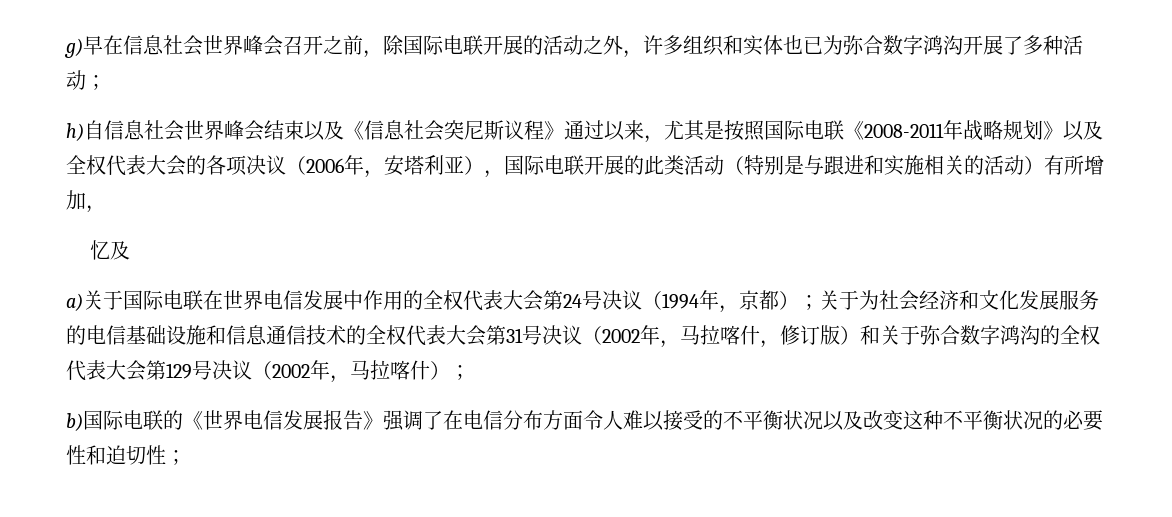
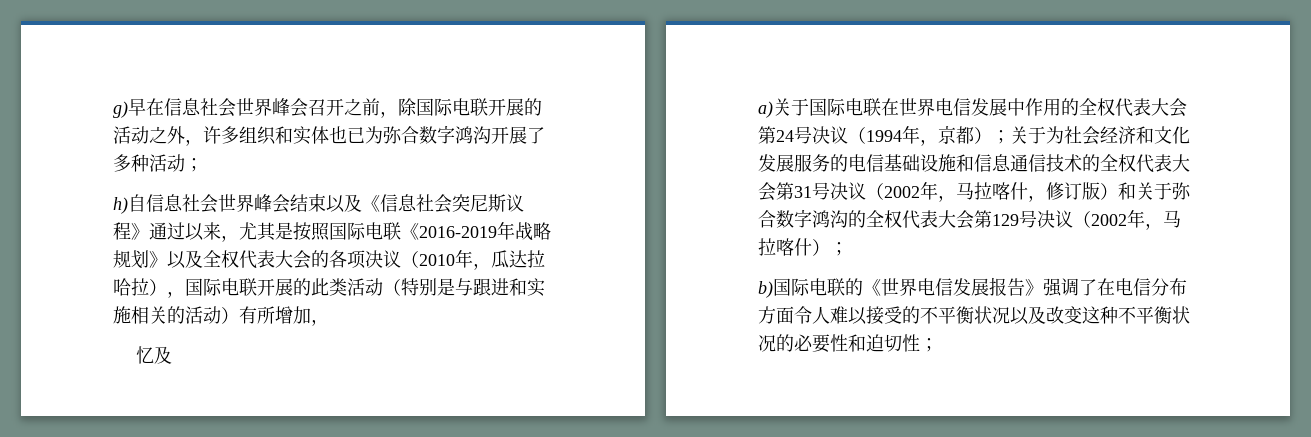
- h)自信息社会世界峰会结束以及《信息社会突尼斯议程》通过以来，尤其是按照国际电联《2008-2011年战略规划》以及全权代表大会的各项决议（2006年，安塔利亚），国际电联开展的此类活动（特别是与跟进和实施相关的活动）有所增加，
+ h)自信息社会世界峰会结束以及《信息社会突尼斯议程》通过以来，尤其是按照国际电联《2016-2019年战略规划》以及全权代表大会的各项决议（2010年，瓜达拉哈拉），国际电联开展的此类活动（特别是与跟进和实施相关的活动）有所增加，

